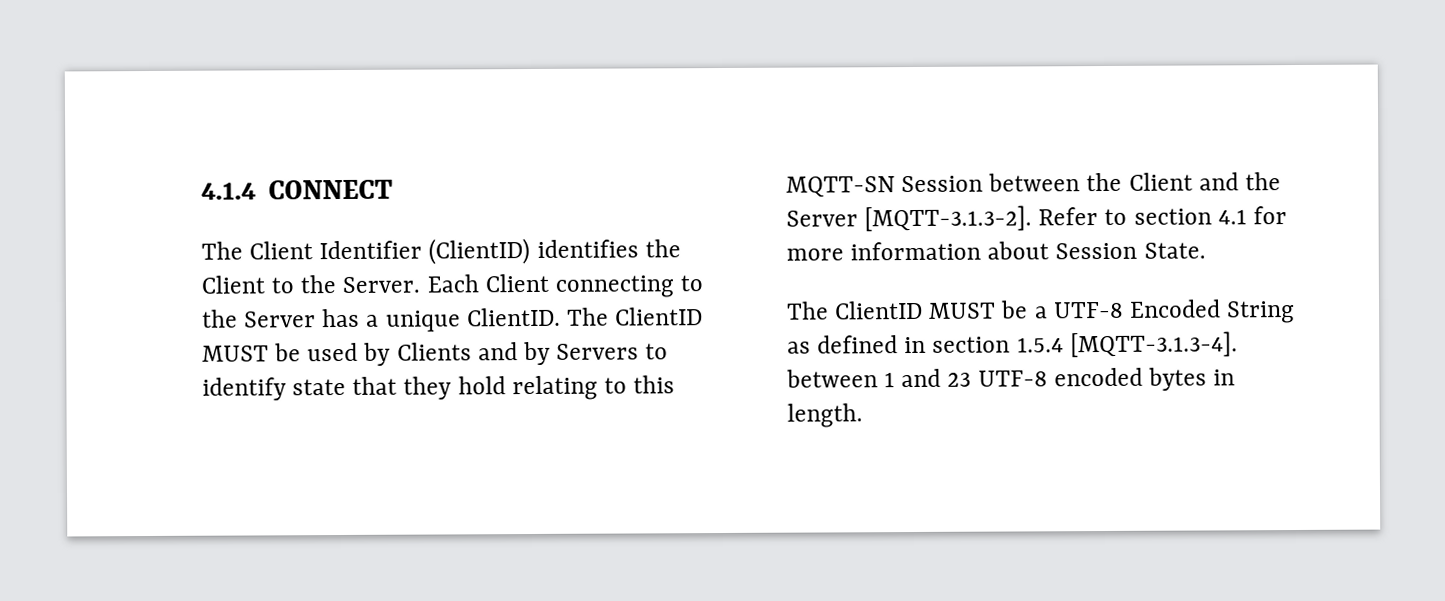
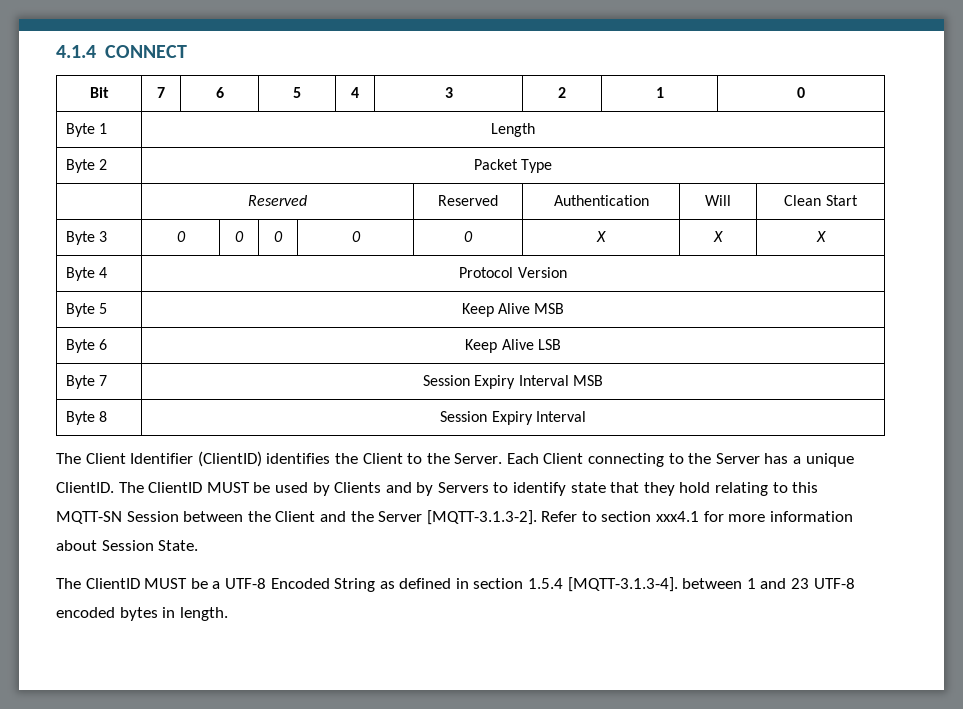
+ Bit | 7 | 6 | 5 | 4 | 3 | 2 | 1 | 0
+ Byte 1 | Length
+ Byte 2 | Packet Type
+ | Reserved | Reserved | Authentication | Will | Clean Start
+ Byte 3 | 0 | 0 | 0 | 0 | 0 | X | X | X
+ Byte 4 | Protocol Version
+ Byte 5 | Keep Alive MSB
+ Byte 6 | Keep Alive LSB
+ Byte 7 | Session Expiry Interval MSB
+ Byte 8 | Session Expiry Interval
- The ClientID MUST be used by Clients and by Servers to identify state that they hold relating to this MQTT-SN Session between the Client and the Server [MQTT-3.1.3-2]. Refer to section 4.1 for more information about Session State.
+ The ClientID MUST be used by Clients and by Servers to identify state that they hold relating to this MQTT-SN Session between the Client and the Server [MQTT-3.1.3-2]. Refer to section xxx4.1 for more information about Session State.

